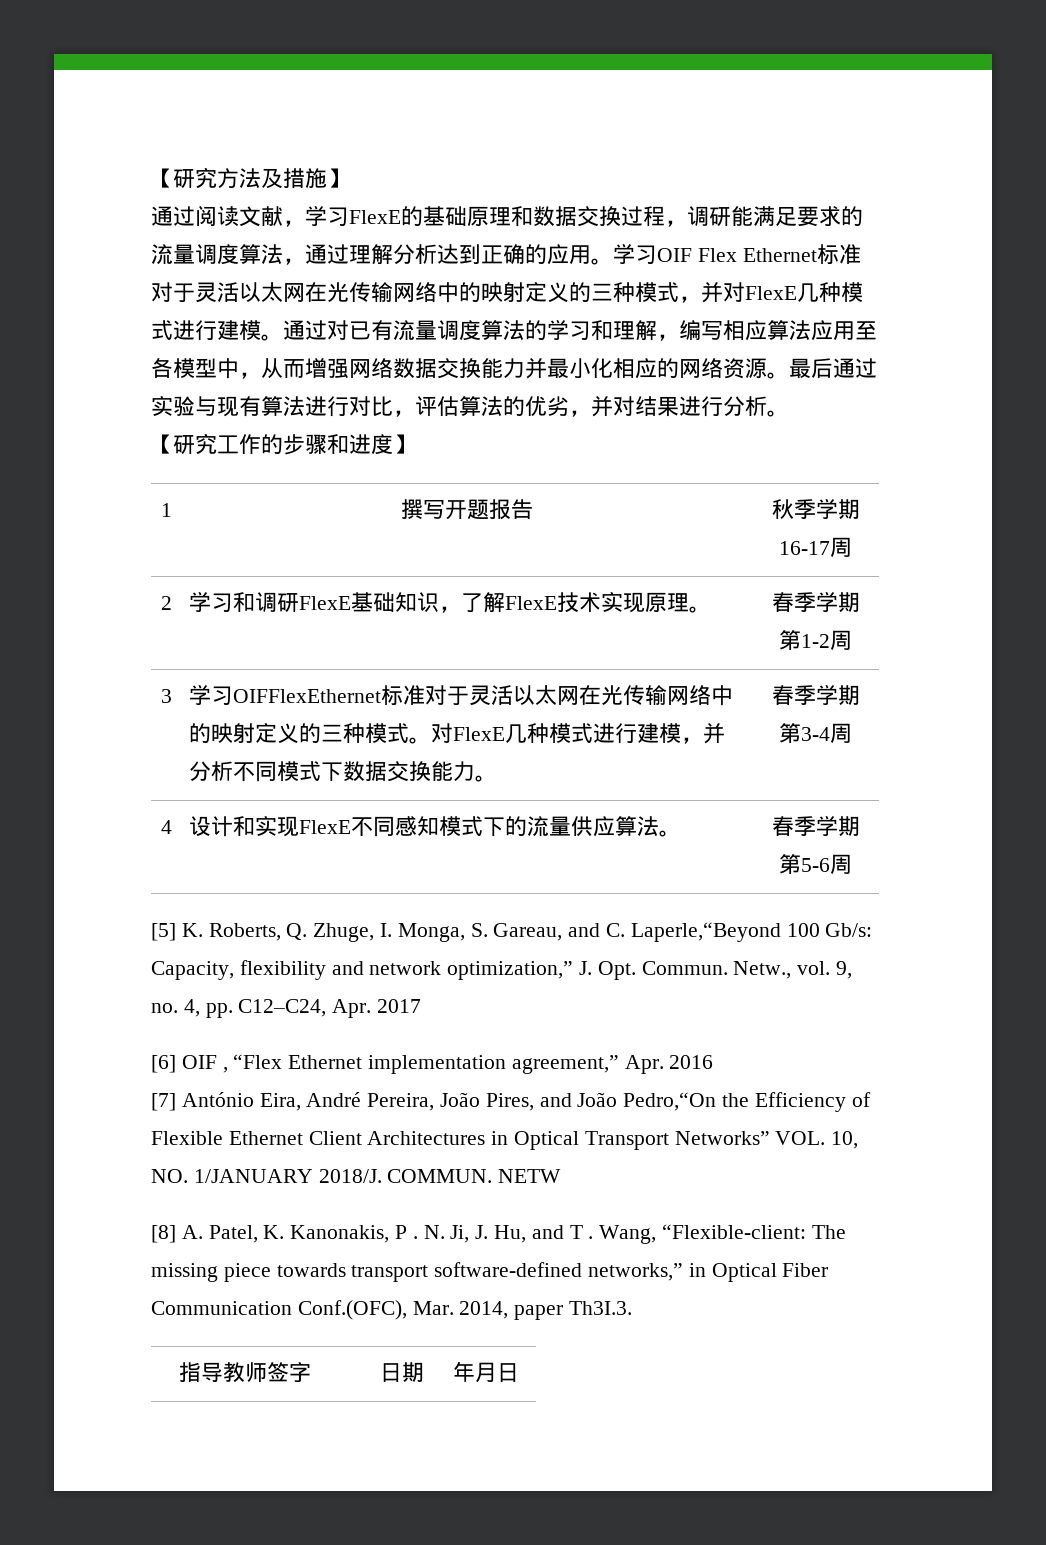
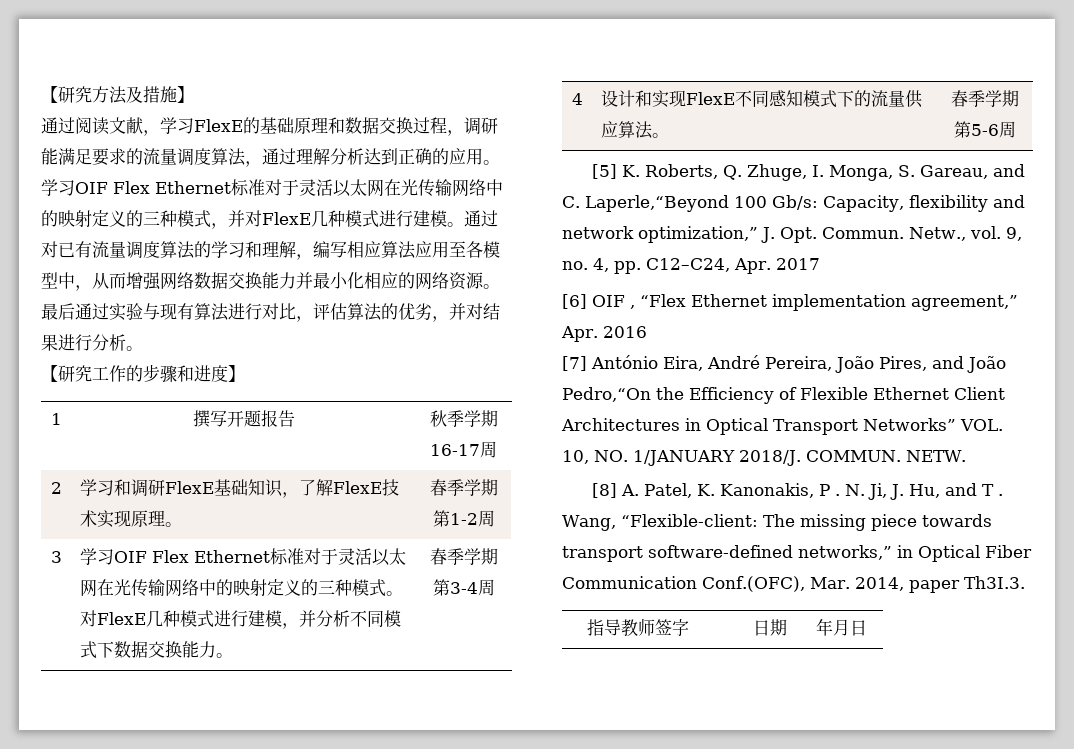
- 3 | 学习OIFFlexEthernet标准对于灵活以太网在光传输网络中的映射定义的三种模式。对FlexE几种模式进行建模，并分析不同模式下数据交换能力。 | 春季学期第3-4周
+ 3 | 学习OIF Flex Ethernet标准对于灵活以太网在光传输网络中的映射定义的三种模式。对FlexE几种模式进行建模，并分析不同模式下数据交换能力。 | 春季学期第3-4周
- NETW
+ NETW.

